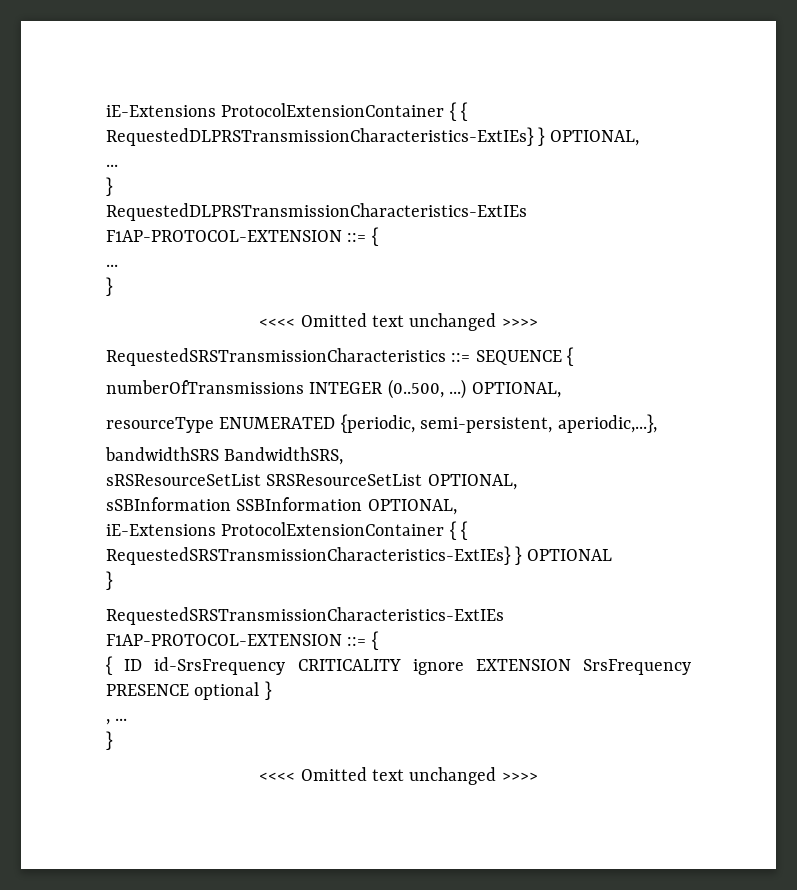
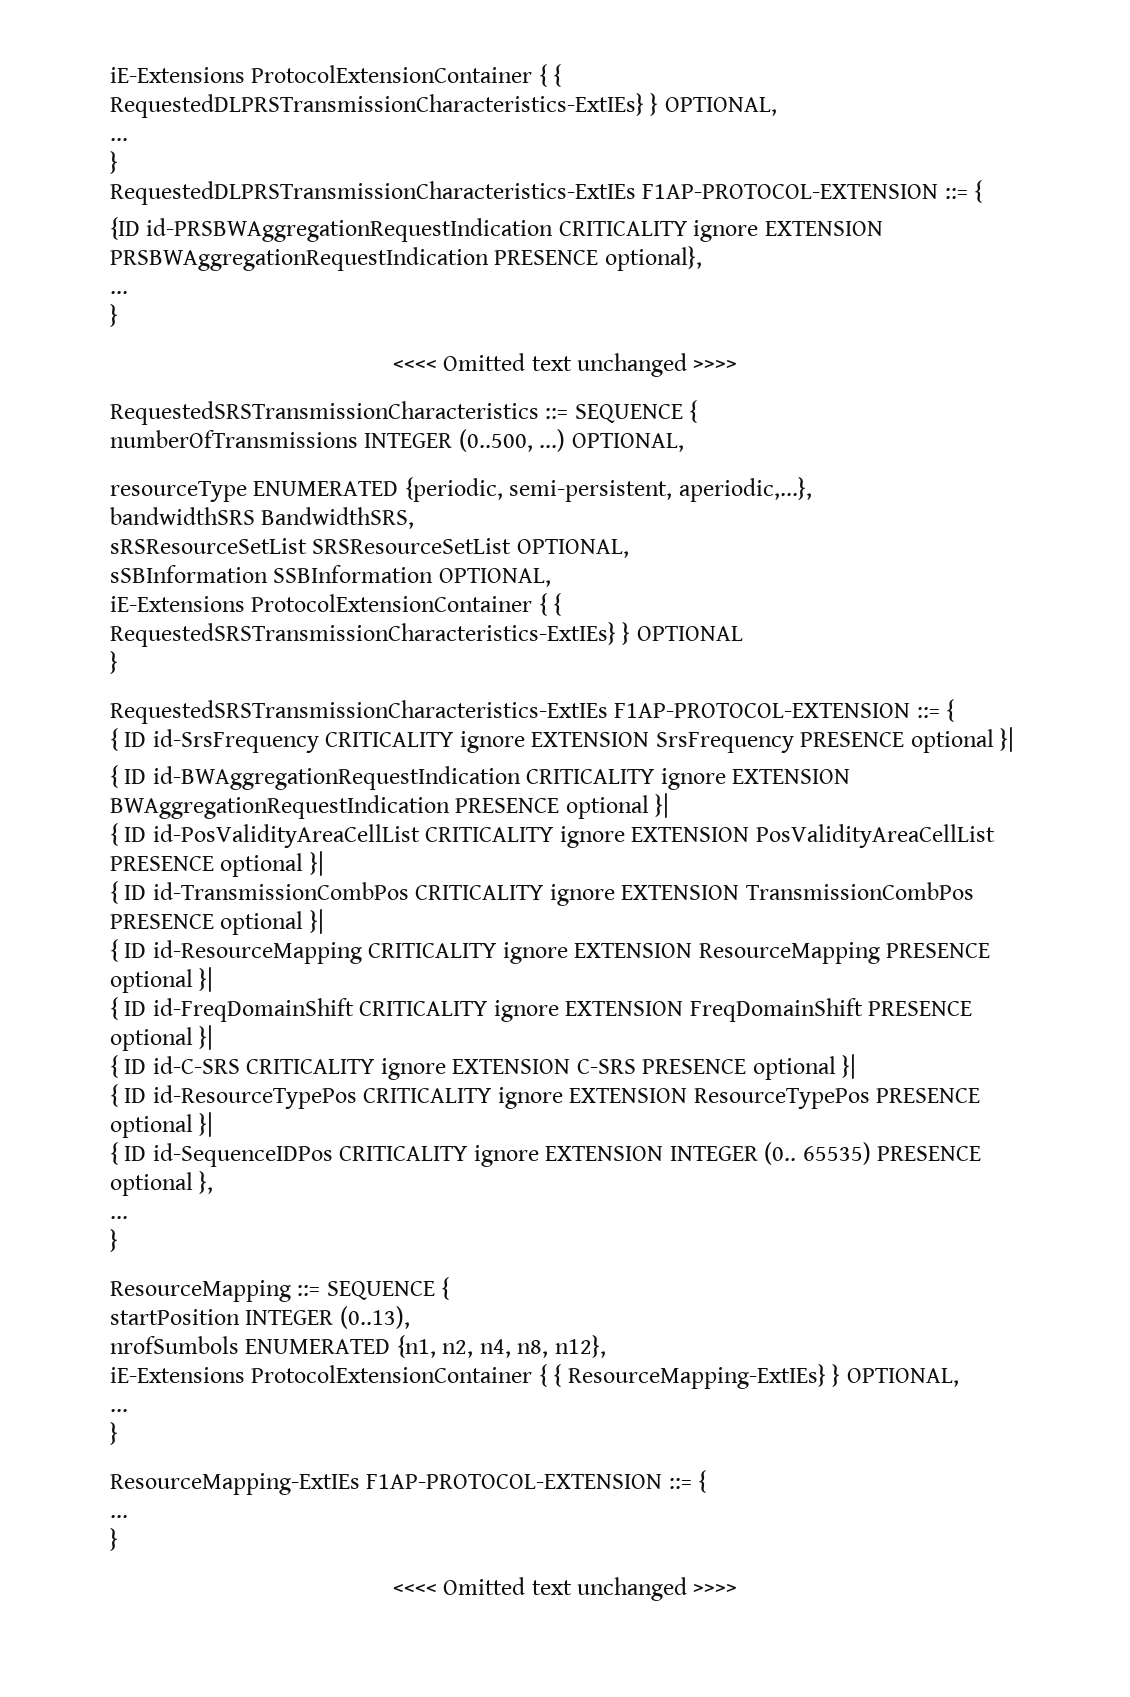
+ {ID id-PRSBWAggregationRequestIndication CRITICALITY ignore EXTENSION PRSBWAggregationRequestIndication PRESENCE optional},
- { ID id-SrsFrequency CRITICALITY ignore EXTENSION SrsFrequency PRESENCE optional }
- , ...
+ { ID id-SrsFrequency CRITICALITY ignore EXTENSION SrsFrequency PRESENCE optional }|
+ { ID id-BWAggregationRequestIndication CRITICALITY ignore EXTENSION BWAggregationRequestIndication PRESENCE optional }|
+ { ID id-PosValidityAreaCellList CRITICALITY ignore EXTENSION PosValidityAreaCellList PRESENCE optional }|
+ { ID id-TransmissionCombPos CRITICALITY ignore EXTENSION TransmissionCombPos PRESENCE optional }|
+ { ID id-ResourceMapping CRITICALITY ignore EXTENSION ResourceMapping PRESENCE optional }|
+ { ID id-FreqDomainShift CRITICALITY ignore EXTENSION FreqDomainShift PRESENCE optional }|
+ { ID id-C-SRS CRITICALITY ignore EXTENSION C-SRS PRESENCE optional }|
+ { ID id-ResourceTypePos CRITICALITY ignore EXTENSION ResourceTypePos PRESENCE optional }|
+ { ID id-SequenceIDPos CRITICALITY ignore EXTENSION INTEGER (0.. 65535) PRESENCE optional },
+ ...
+ }
+ ResourceMapping ::= SEQUENCE {
+ startPosition INTEGER (0..13),
+ nrofSumbols ENUMERATED {n1, n2, n4, n8, n12},
+ iE-Extensions ProtocolExtensionContainer { { ResourceMapping-ExtIEs} } OPTIONAL,
+ ...
+ }
+ ResourceMapping-ExtIEs F1AP-PROTOCOL-EXTENSION ::= {
+ ...

